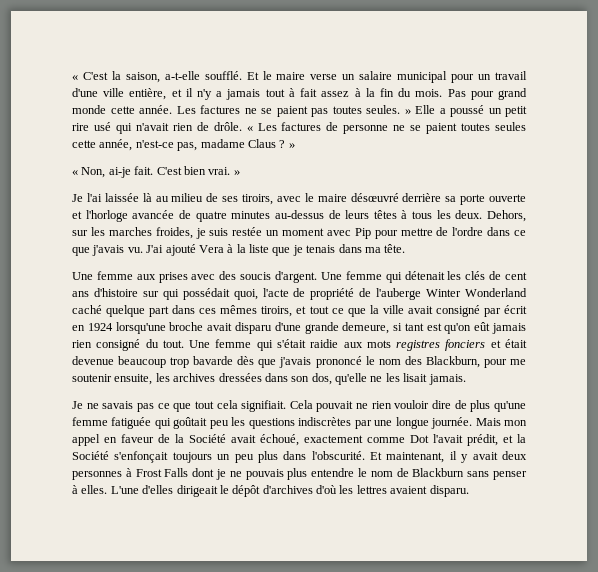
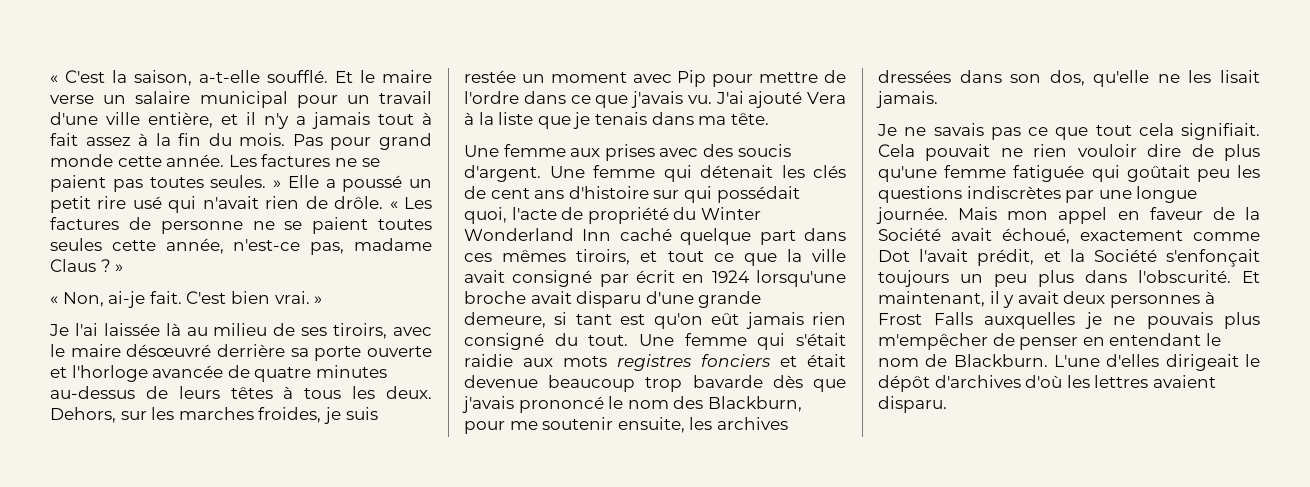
- Une femme qui détenait les clés de cent ans d'histoire sur qui possédait quoi, l'acte de propriété de l'auberge Winter Wonderland caché quelque part dans ces mêmes tiroirs, et tout ce que la ville avait consigné par écrit en 1924 lorsqu'une broche avait disparu d'une grande demeure, si tant est qu'on eût jamais rien consigné du tout.
+ Une femme qui détenait les clés de cent ans d'histoire sur qui possédait quoi, l'acte de propriété du Winter Wonderland Inn caché quelque part dans ces mêmes tiroirs, et tout ce que la ville avait consigné par écrit en 1924 lorsqu'une broche avait disparu d'une grande demeure, si tant est qu'on eût jamais rien consigné du tout.
- Et maintenant, il y avait deux personnes à Frost Falls dont je ne pouvais plus entendre le nom de Blackburn sans penser à elles.
+ Et maintenant, il y avait deux personnes à Frost Falls auxquelles je ne pouvais plus m'empêcher de penser en entendant le nom de Blackburn.

